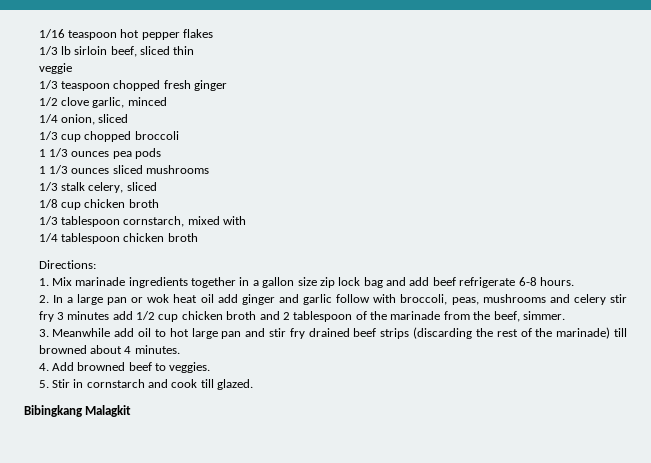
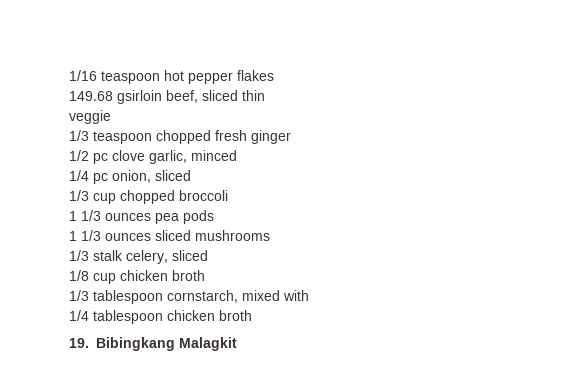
- 1/3 lb sirloin beef, sliced thin
+ 149.68 gsirloin beef, sliced thin
- 1/2 clove garlic, minced
+ 1/2 pc clove garlic, minced
- 1/4 onion, sliced
+ 1/4 pc onion, sliced
- Directions:
- 1. Mix marinade ingredients together in a gallon size zip lock bag and add beef refrigerate 6-8 hours.
- 2. In a large pan or wok heat oil add ginger and garlic follow with broccoli, peas, mushrooms and celery stir fry 3 minutes add 1/2 cup chicken broth and 2 tablespoon of the marinade from the beef, simmer.
- 3. Meanwhile add oil to hot large pan and stir fry drained beef strips (discarding the rest of the marinade) till browned about 4 minutes.
- 4. Add browned beef to veggies.
- 5. Stir in cornstarch and cook till glazed.
- Bibingkang Malagkit
+ 19. Bibingkang Malagkit

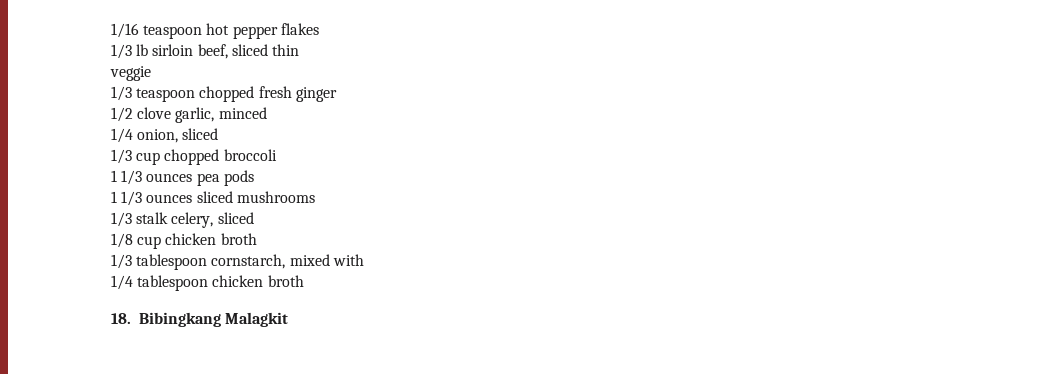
- 149.68 gsirloin beef, sliced thin
+ 1/3 lb sirloin beef, sliced thin
- 1/2 pc clove garlic, minced
+ 1/2 clove garlic, minced
- 1/4 pc onion, sliced
+ 1/4 onion, sliced
- 19. Bibingkang Malagkit
+ 18. Bibingkang Malagkit

